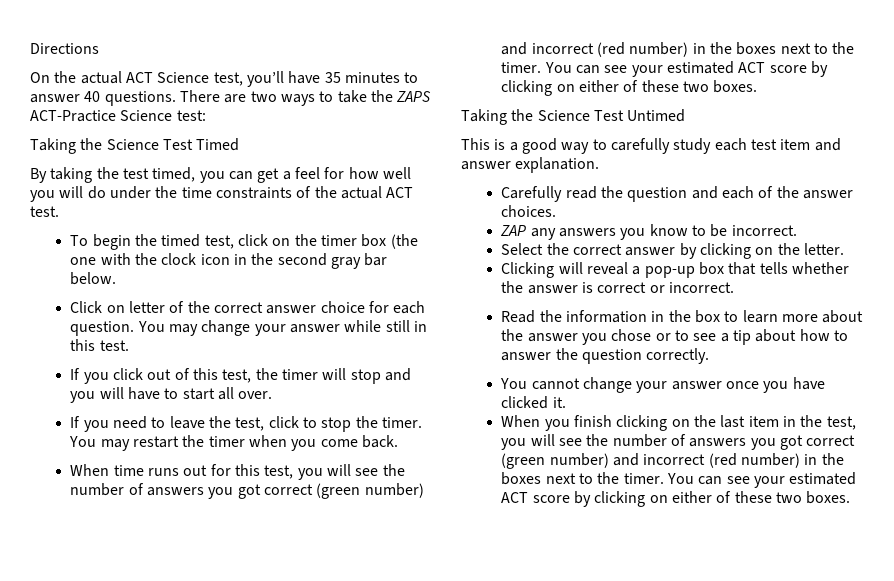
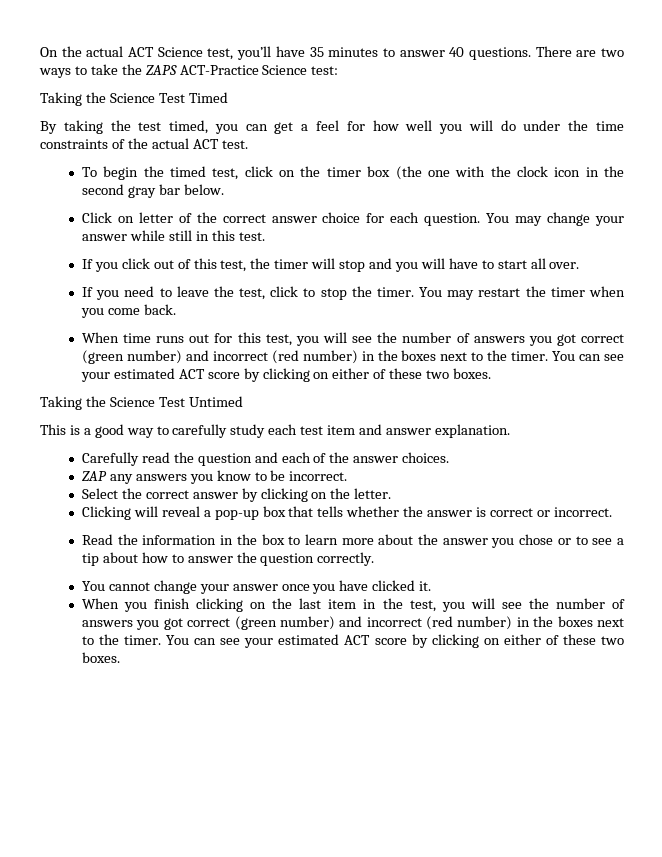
- Directions

